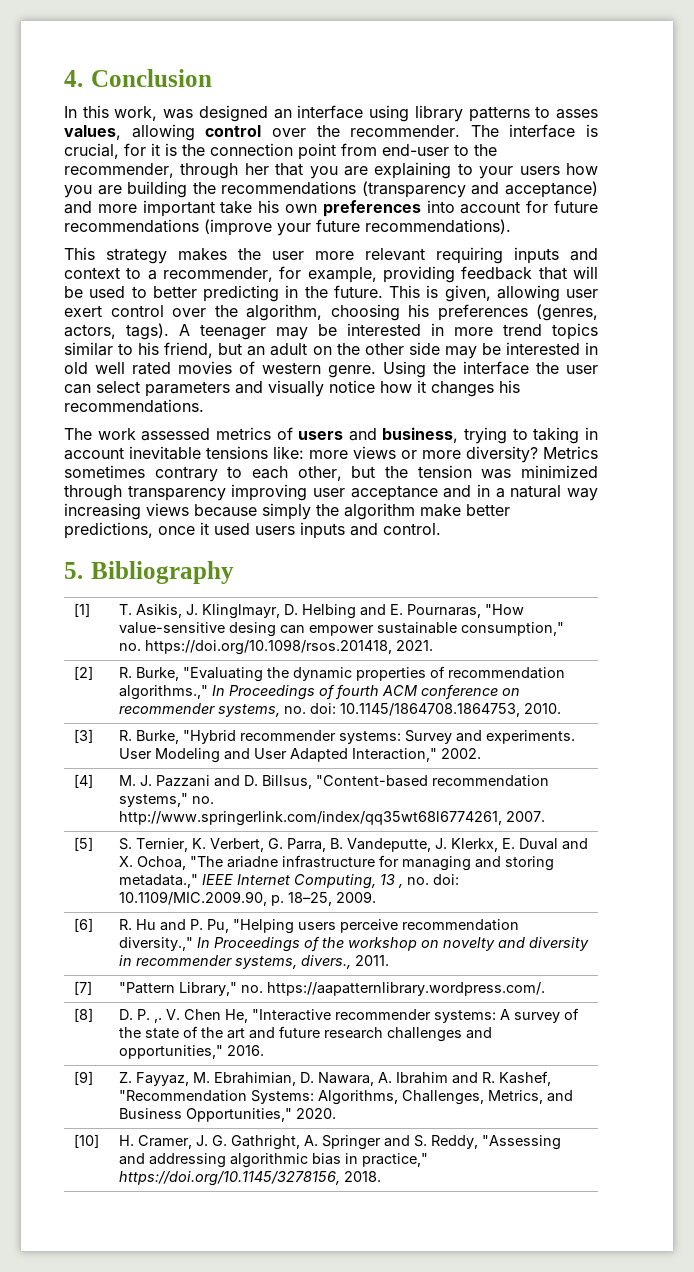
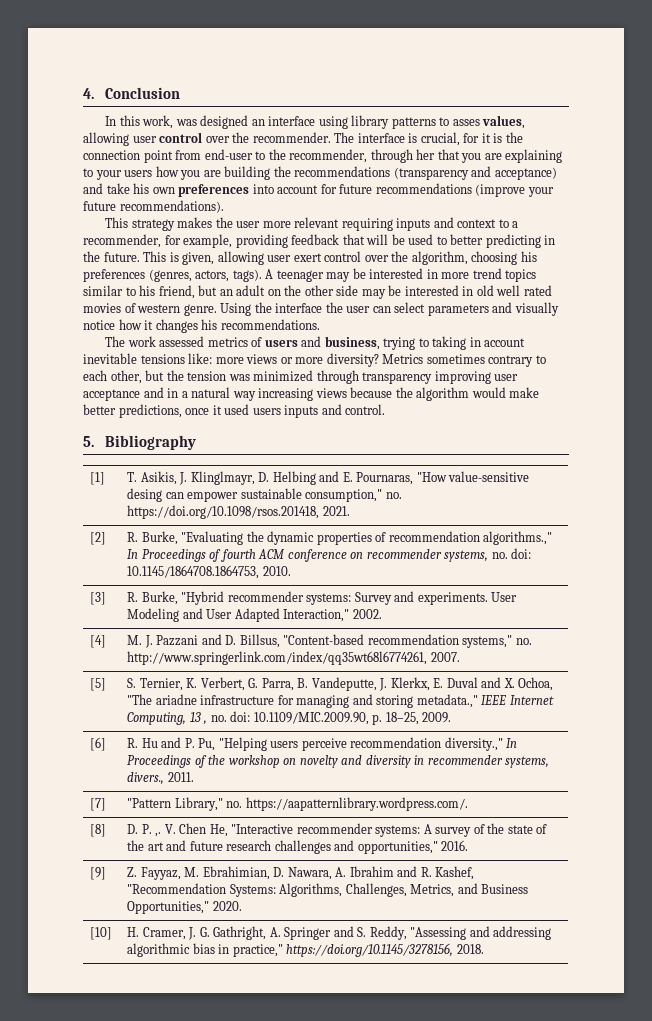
- In this work, was designed an interface using library patterns to asses values, allowing control over the recommender.
+ In this work, was designed an interface using library patterns to asses values, allowing user control over the recommender.
- The interface is crucial, for it is the connection point from end-user to the recommender, through her that you are explaining to your users how you are building the recommendations (transparency and acceptance) and more important take his own preferences into account for future recommendations (improve your future recommendations).
+ The interface is crucial, for it is the connection point from end-user to the recommender, through her that you are explaining to your users how you are building the recommendations (transparency and acceptance) and take his own preferences into account for future recommendations (improve your future recommendations).
- Metrics sometimes contrary to each other, but the tension was minimized through transparency improving user acceptance and in a natural way increasing views because simply the algorithm make better predictions, once it used users inputs and control.
+ Metrics sometimes contrary to each other, but the tension was minimized through transparency improving user acceptance and in a natural way increasing views because the algorithm would make better predictions, once it used users inputs and control.

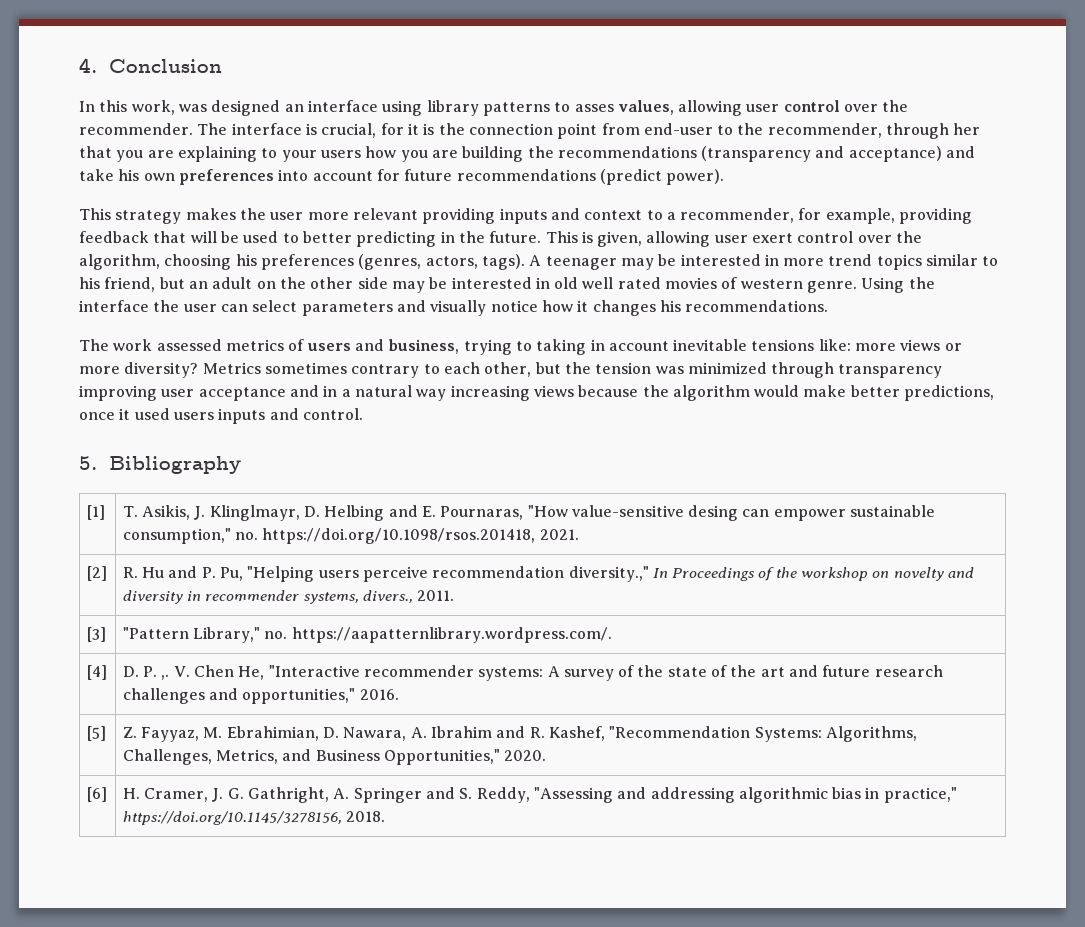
- The interface is crucial, for it is the connection point from end-user to the recommender, through her that you are explaining to your users how you are building the recommendations (transparency and acceptance) and take his own preferences into account for future recommendations (improve your future recommendations).
+ The interface is crucial, for it is the connection point from end-user to the recommender, through her that you are explaining to your users how you are building the recommendations (transparency and acceptance) and take his own preferences into account for future recommendations (predict power).
- This strategy makes the user more relevant requiring inputs and context to a recommender, for example, providing feedback that will be used to better predicting in the future.
+ This strategy makes the user more relevant providing inputs and context to a recommender, for example, providing feedback that will be used to better predicting in the future.
- [2] | R. Burke, "Evaluating the dynamic properties of recommendation algorithms.," In Proceedings of fourth ACM conference on recommender systems, no. doi: 10.1145/1864708.1864753, 2010.
- [3] | R. Burke, "Hybrid recommender systems: Survey and experiments. User Modeling and User Adapted Interaction," 2002.
- [4] | M. J. Pazzani and D. Billsus, "Content-based recommendation systems," no. http://www.springerlink.com/index/qq35wt68l6774261, 2007.
- [5] | S. Ternier, K. Verbert, G. Parra, B. Vandeputte, J. Klerkx, E. Duval and X. Ochoa, "The ariadne infrastructure for managing and storing metadata.," IEEE Internet Computing, 13 , no. doi: 10.1109/MIC.2009.90, p. 18–25, 2009.
- [6] | R. Hu and P. Pu, "Helping users perceive recommendation diversity.," In Proceedings of the workshop on novelty and diversity in recommender systems, divers., 2011.
+ [2] | R. Hu and P. Pu, "Helping users perceive recommendation diversity.," In Proceedings of the workshop on novelty and diversity in recommender systems, divers., 2011.
- [7] | "Pattern Library," no. https://aapatternlibrary.wordpress.com/.
+ [3] | "Pattern Library," no. https://aapatternlibrary.wordpress.com/.
- [8] | D. P. ,. V. Chen He, "Interactive recommender systems: A survey of the state of the art and future research challenges and opportunities," 2016.
+ [4] | D. P. ,. V. Chen He, "Interactive recommender systems: A survey of the state of the art and future research challenges and opportunities," 2016.
- [9] | Z. Fayyaz, M. Ebrahimian, D. Nawara, A. Ibrahim and R. Kashef, "Recommendation Systems: Algorithms, Challenges, Metrics, and Business Opportunities," 2020.
+ [5] | Z. Fayyaz, M. Ebrahimian, D. Nawara, A. Ibrahim and R. Kashef, "Recommendation Systems: Algorithms, Challenges, Metrics, and Business Opportunities," 2020.
- [10] | H. Cramer, J. G. Gathright, A. Springer and S. Reddy, "Assessing and addressing algorithmic bias in practice," https://doi.org/10.1145/3278156, 2018.
+ [6] | H. Cramer, J. G. Gathright, A. Springer and S. Reddy, "Assessing and addressing algorithmic bias in practice," https://doi.org/10.1145/3278156, 2018.

